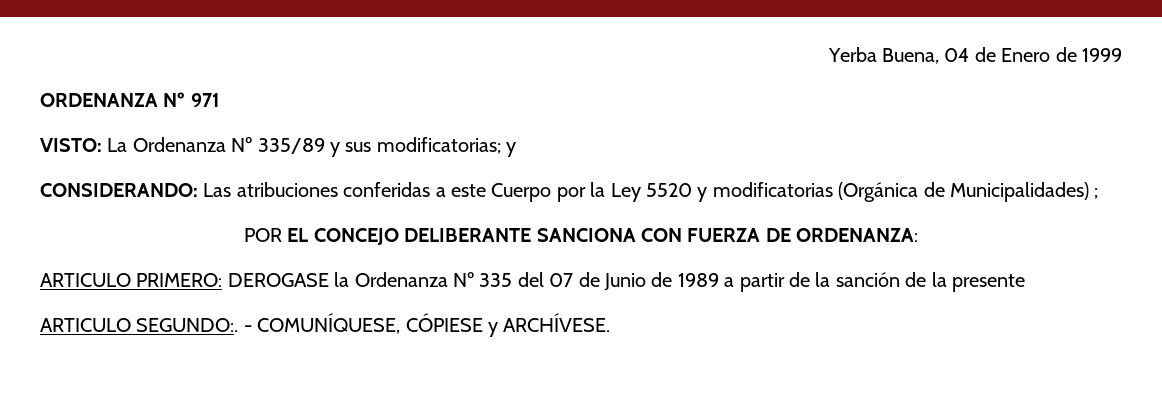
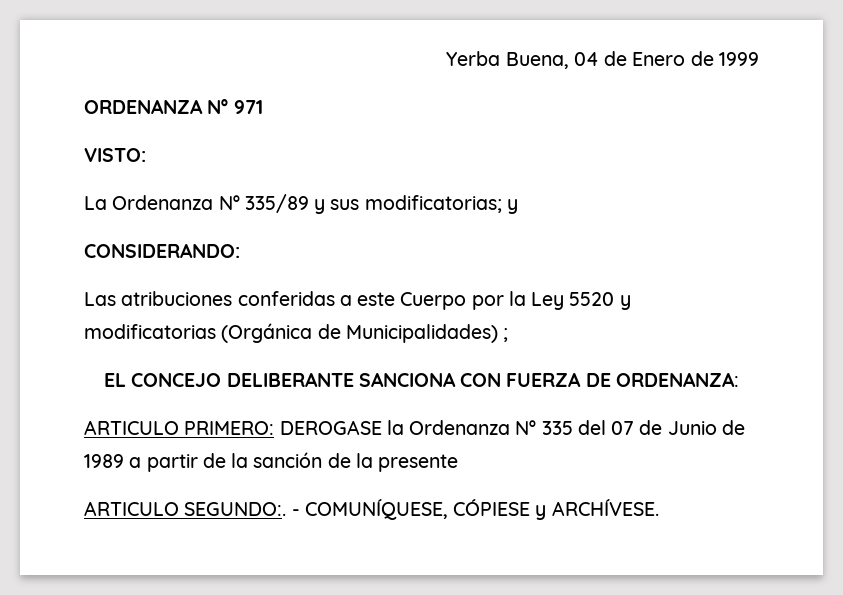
- VISTO: La Ordenanza Nº 335/89 y sus modificatorias; y
+ VISTO:
+ La Ordenanza Nº 335/89 y sus modificatorias; y
- CONSIDERANDO: Las atribuciones conferidas a este Cuerpo por la Ley 5520 y modificatorias (Orgánica de Municipalidades) ;
+ CONSIDERANDO:
+ Las atribuciones conferidas a este Cuerpo por la Ley 5520 y modificatorias (Orgánica de Municipalidades) ;
- POR EL CONCEJO DELIBERANTE SANCIONA CON FUERZA DE ORDENANZA:
+ EL CONCEJO DELIBERANTE SANCIONA CON FUERZA DE ORDENANZA:

